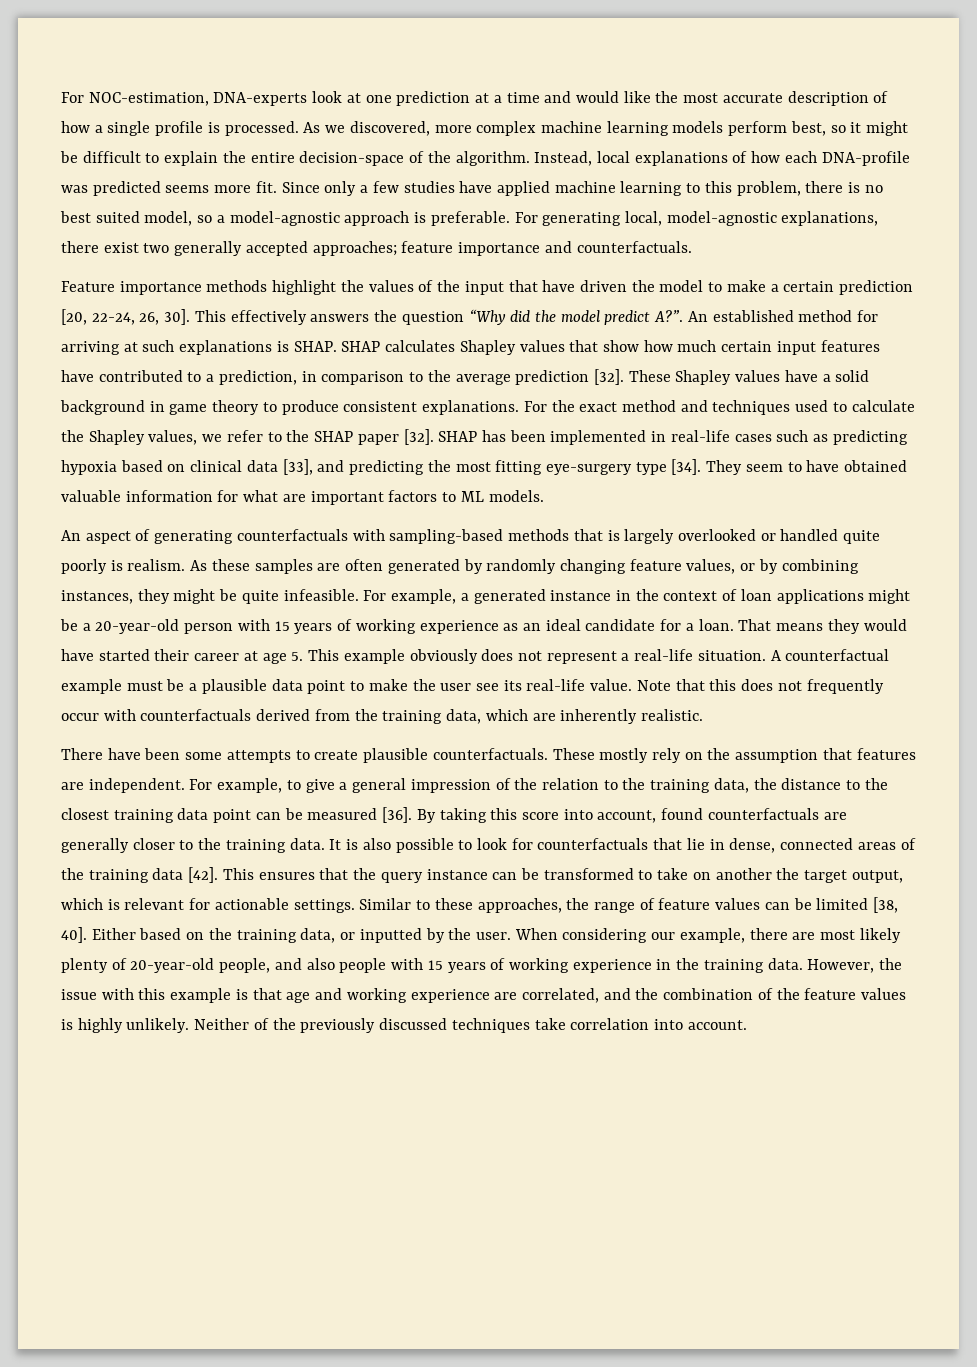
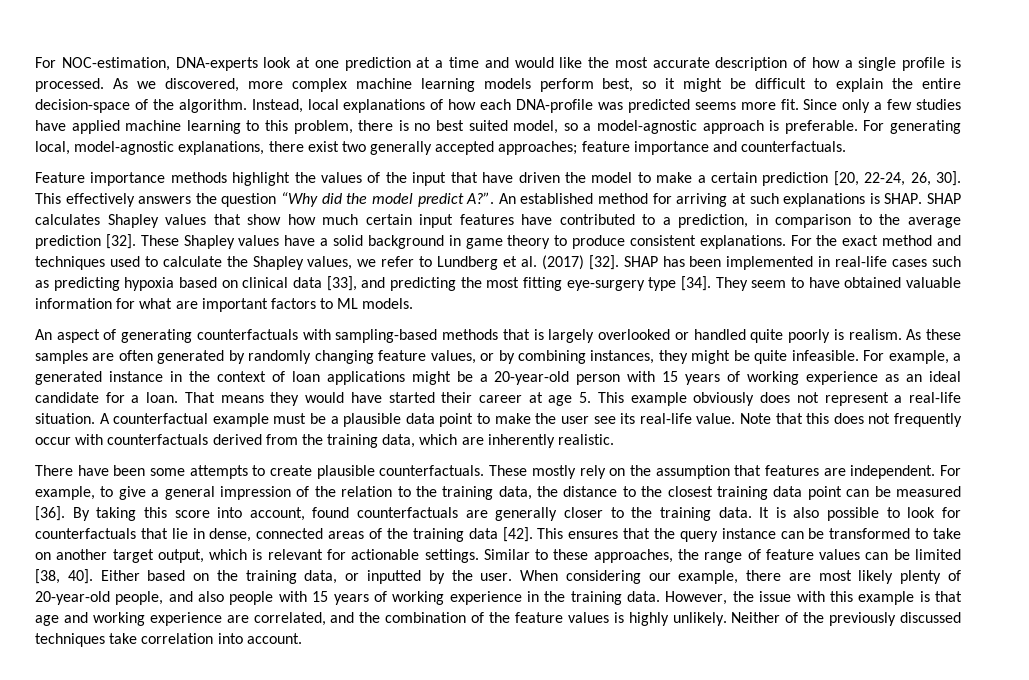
- For the exact method and techniques used to calculate the Shapley values, we refer to the SHAP paper [32].
+ For the exact method and techniques used to calculate the Shapley values, we refer to Lundberg et al. (2017) [32].
- This ensures that the query instance can be transformed to take on another the target output, which is relevant for actionable settings.
+ This ensures that the query instance can be transformed to take on another target output, which is relevant for actionable settings.

